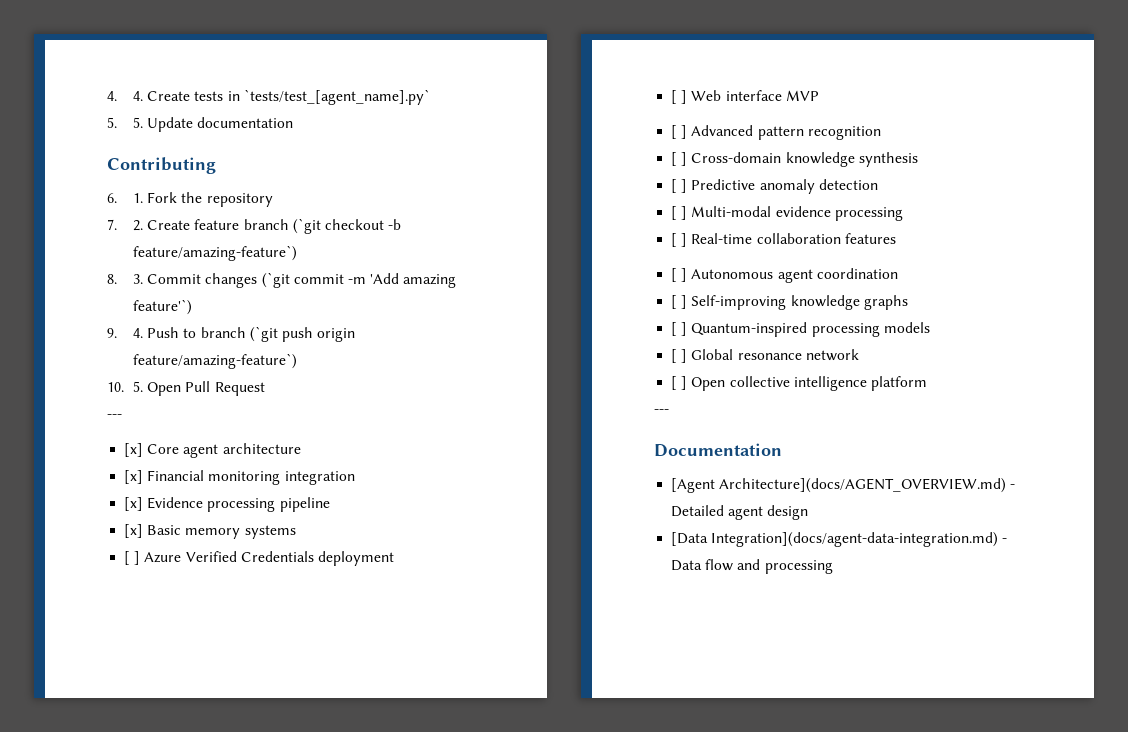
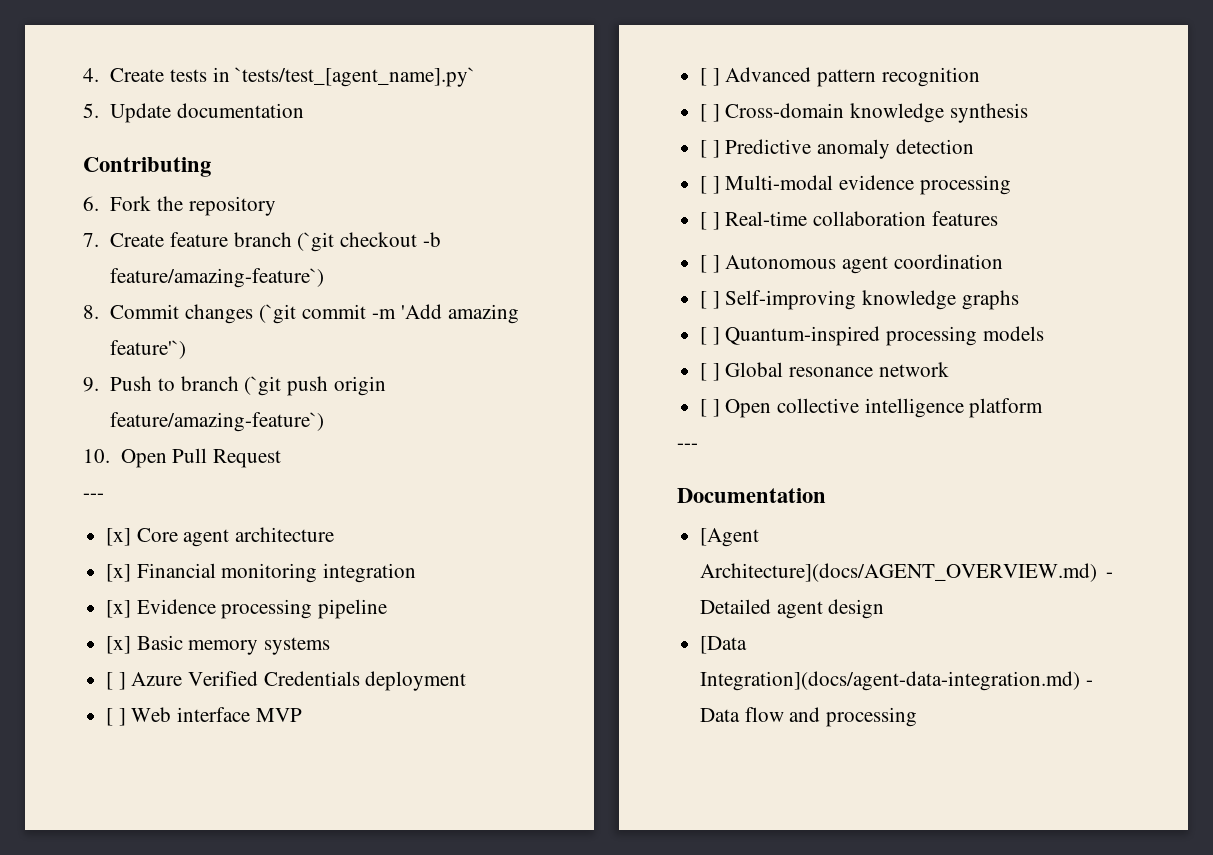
- 4. 4. Create tests in `tests/test_[agent_name].py`
+ 4. Create tests in `tests/test_[agent_name].py`
- 5. 5. Update documentation
+ 5. Update documentation
- 6. 1. Fork the repository
+ 6. Fork the repository
- 7. 2. Create feature branch (`git checkout -b feature/amazing-feature`)
+ 7. Create feature branch (`git checkout -b feature/amazing-feature`)
- 8. 3. Commit changes (`git commit -m 'Add amazing feature'`)
+ 8. Commit changes (`git commit -m 'Add amazing feature'`)
- 9. 4. Push to branch (`git push origin feature/amazing-feature`)
+ 9. Push to branch (`git push origin feature/amazing-feature`)
- 10. 5. Open Pull Request
+ 10. Open Pull Request

